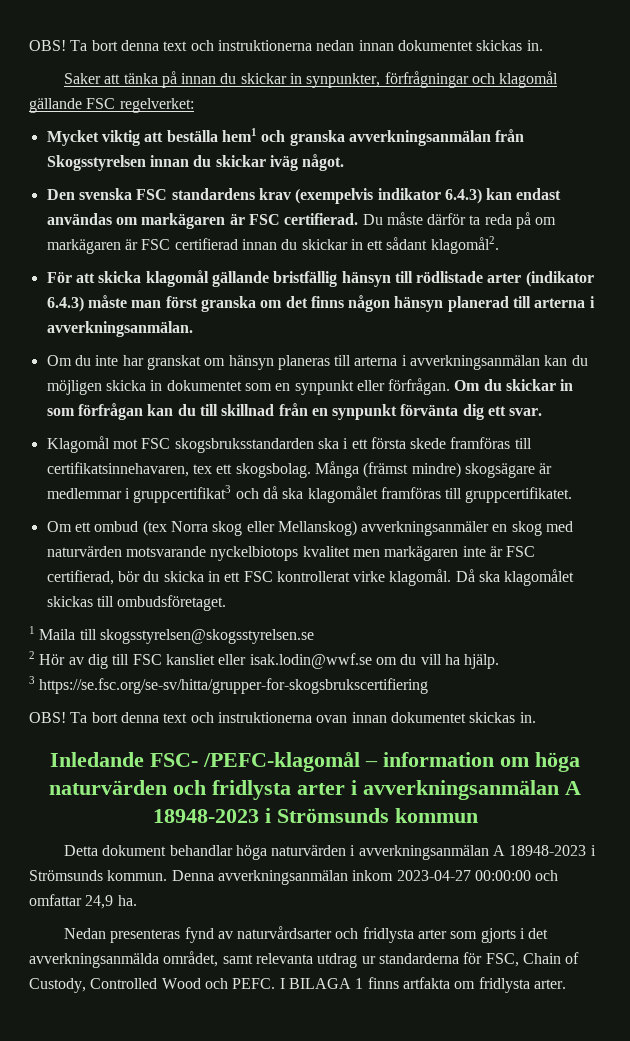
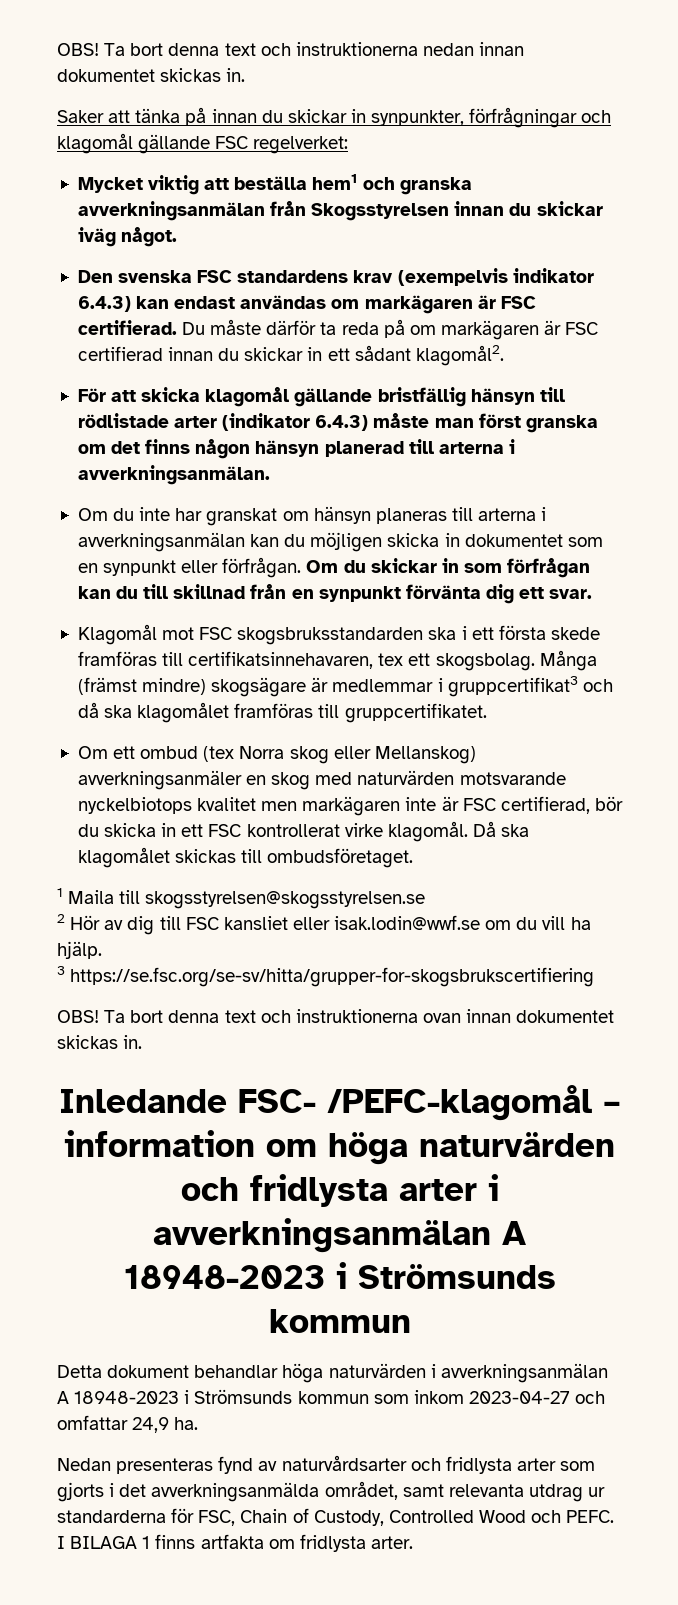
- Detta dokument behandlar höga naturvärden i avverkningsanmälan A 18948-2023 i Strömsunds kommun. Denna avverkningsanmälan inkom 2023-04-27 00:00:00 och omfattar 24,9 ha.
+ Detta dokument behandlar höga naturvärden i avverkningsanmälan A 18948-2023 i Strömsunds kommun som inkom 2023-04-27 och omfattar 24,9 ha.

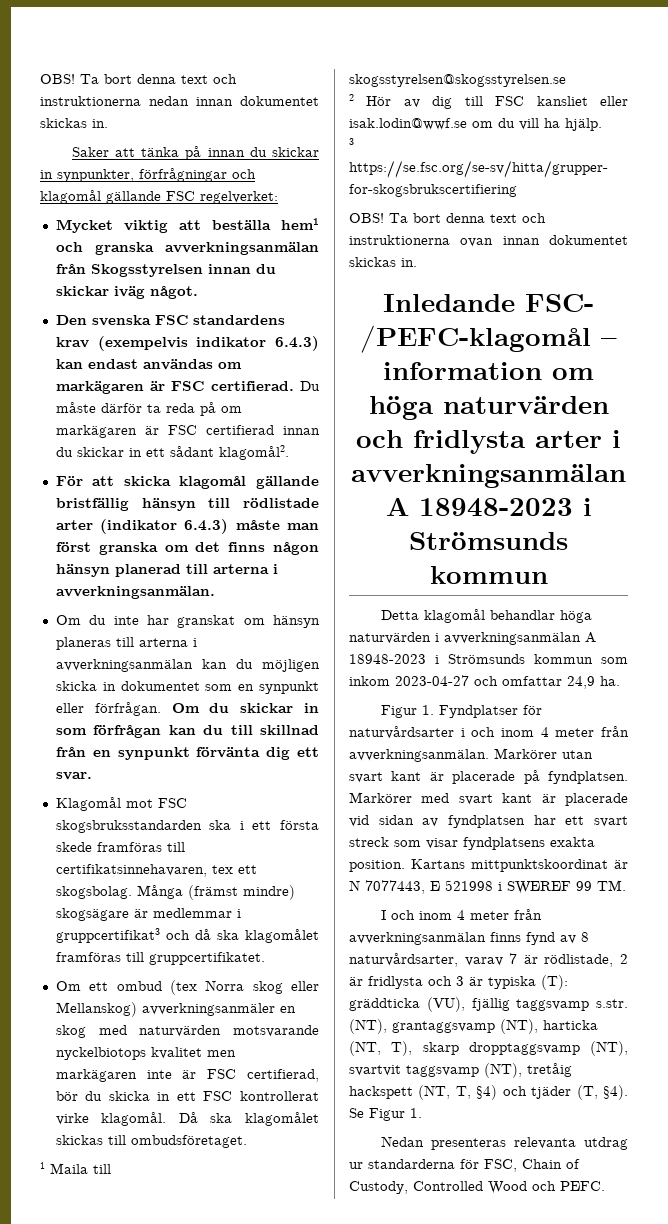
- Detta dokument behandlar höga naturvärden i avverkningsanmälan A 18948-2023 i Strömsunds kommun som inkom 2023-04-27 och omfattar 24,9 ha.
+ Detta klagomål behandlar höga naturvärden i avverkningsanmälan A 18948-2023 i Strömsunds kommun som inkom 2023-04-27 och omfattar 24,9 ha.
- Nedan presenteras fynd av naturvårdsarter och fridlysta arter som gjorts i det avverkningsanmälda området, samt relevanta utdrag ur standarderna för FSC, Chain of Custody, Controlled Wood och PEFC. I BILAGA 1 finns artfakta om fridlysta arter.
+ Figur 1. Fyndplatser för naturvårdsarter i och inom 4 meter från avverkningsanmälan. Markörer utan svart kant är placerade på fyndplatsen. Markörer med svart kant är placerade vid sidan av fyndplatsen har ett svart streck som visar fyndplatsens exakta position. Kartans mittpunktskoordinat är N 7077443, E 521998 i SWEREF 99 TM.
+ I och inom 4 meter från avverkningsanmälan finns fynd av 8 naturvårdsarter, varav 7 är rödlistade, 2 är fridlysta och 3 är typiska (T): gräddticka (VU), fjällig taggsvamp s.str. (NT), grantaggsvamp (NT), harticka (NT, T), skarp dropptaggsvamp (NT), svartvit taggsvamp (NT), tretåig hackspett (NT, T, §4) och tjäder (T, §4). Se Figur 1.
+ Nedan presenteras relevanta utdrag ur standarderna för FSC, Chain of Custody, Controlled Wood och PEFC.

